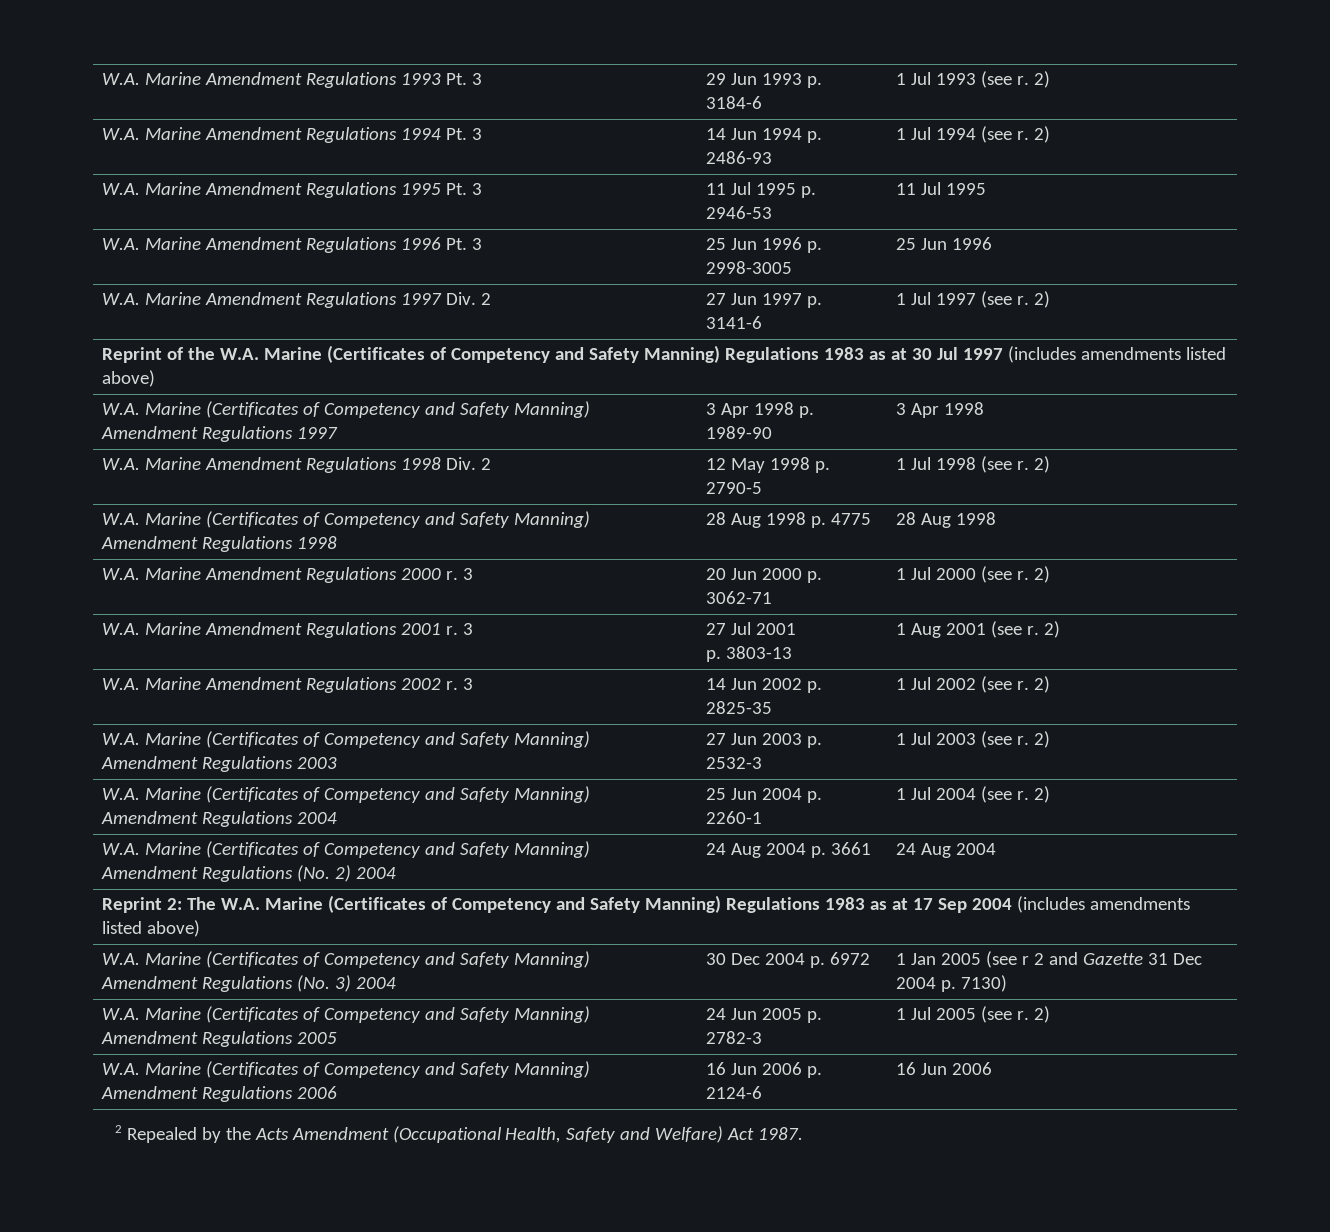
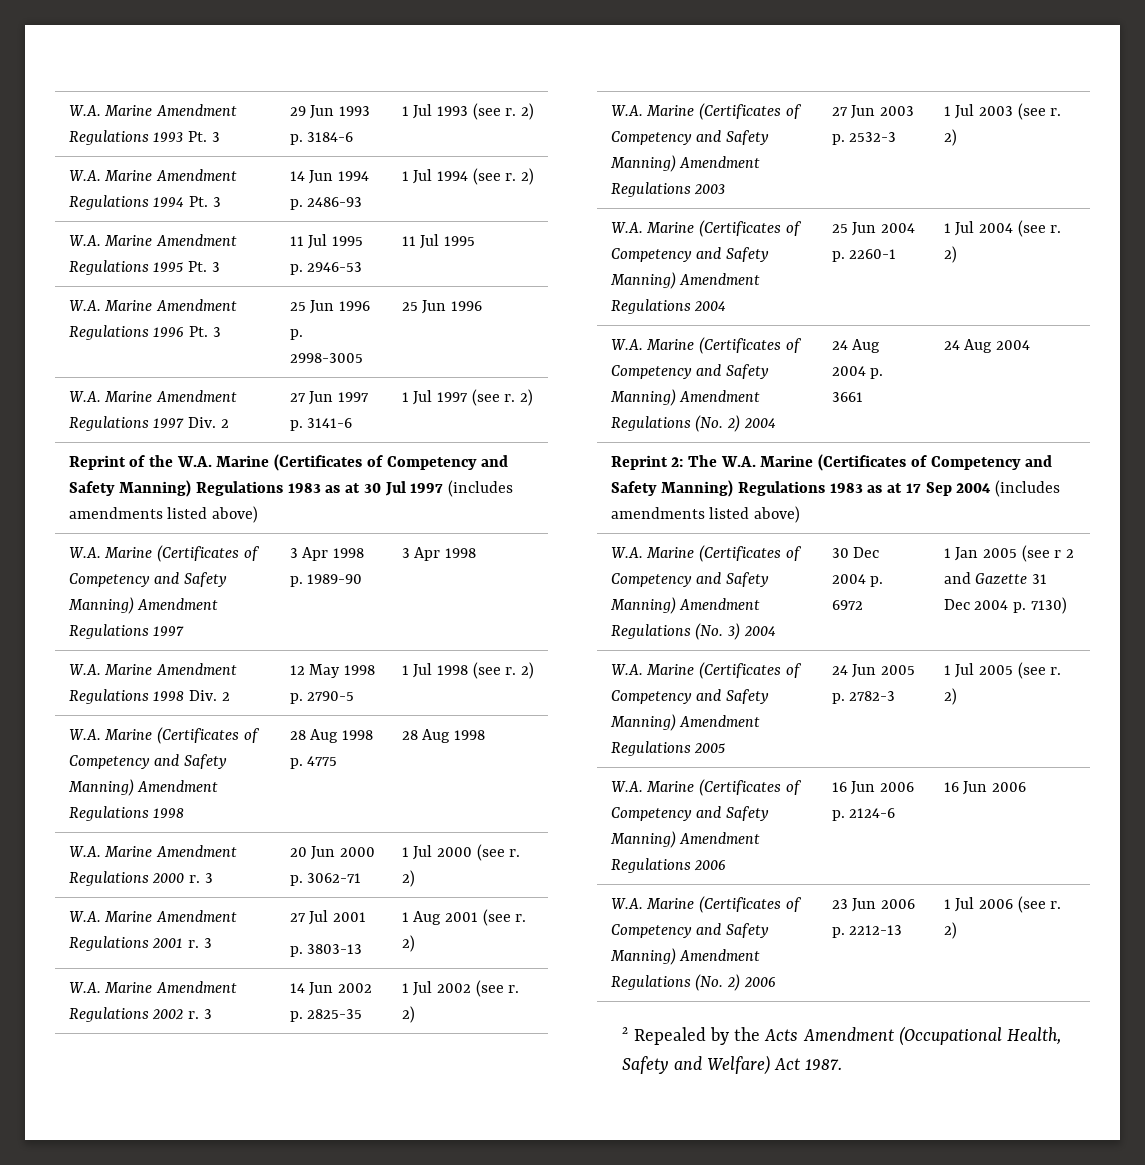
+ W.A. Marine (Certificates of Competency and Safety Manning) Amendment Regulations (No. 2) 2006 | 23 Jun 2006 p. 2212-13 | 1 Jul 2006 (see r. 2)

